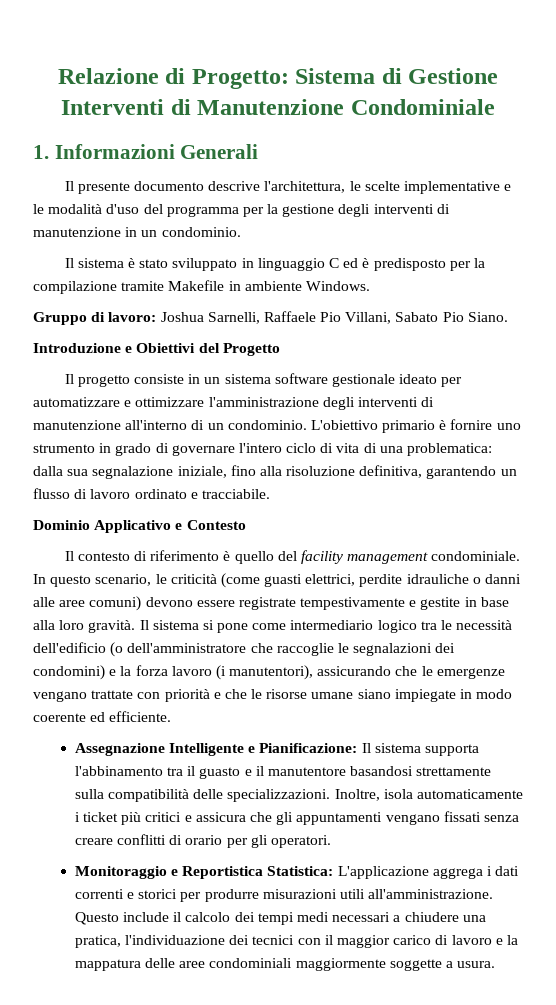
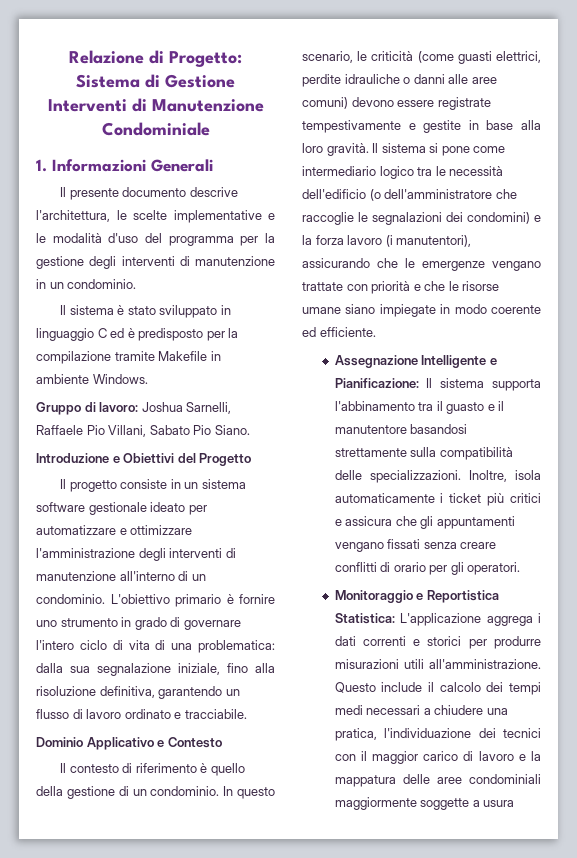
- Il contesto di riferimento è quello del facility management condominiale.
+ Il contesto di riferimento è quello della gestione di un condominio.
- Questo include il calcolo dei tempi medi necessari a chiudere una pratica, l'individuazione dei tecnici con il maggior carico di lavoro e la mappatura delle aree condominiali maggiormente soggette a usura.
+ Questo include il calcolo dei tempi medi necessari a chiudere una pratica, l'individuazione dei tecnici con il maggior carico di lavoro e la mappatura delle aree condominiali maggiormente soggette a usura

